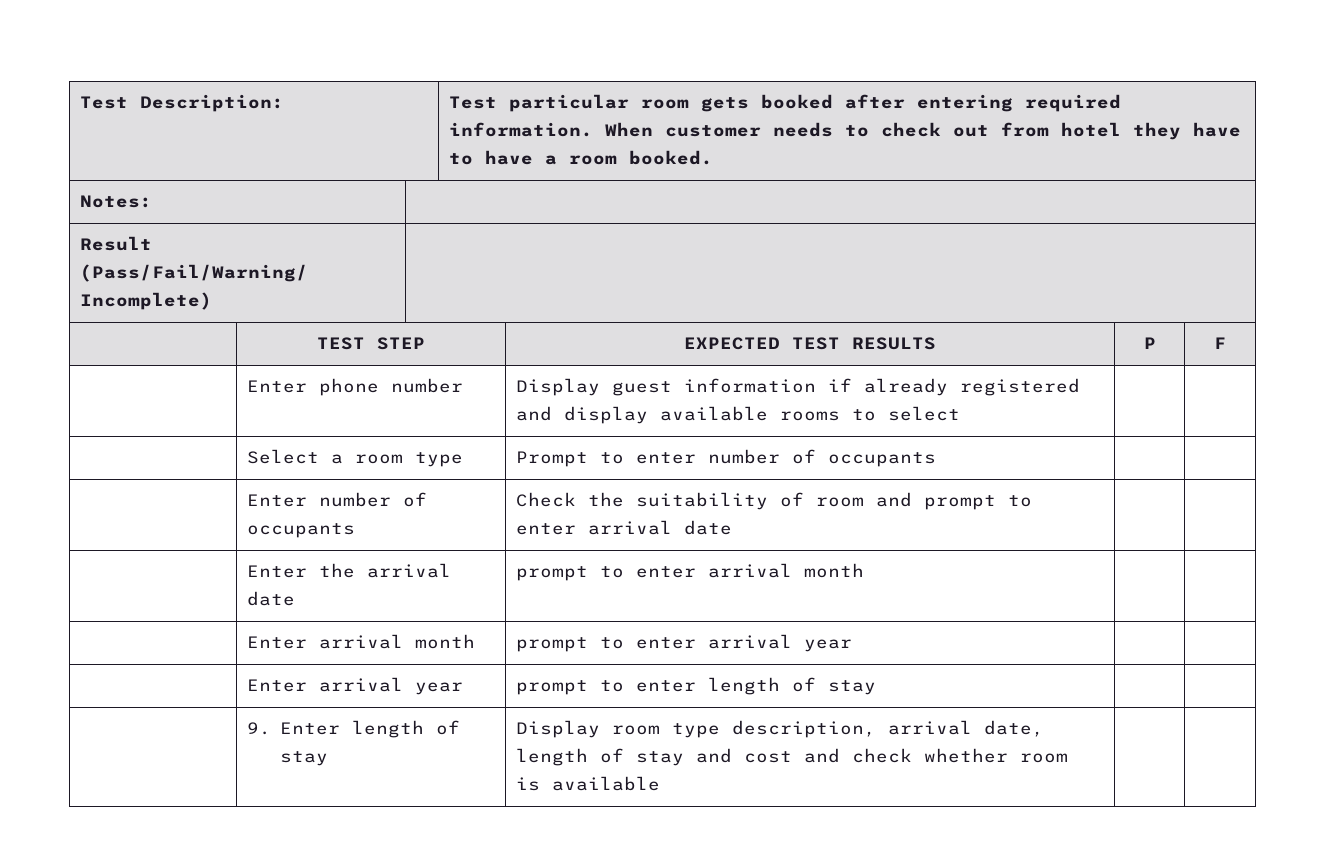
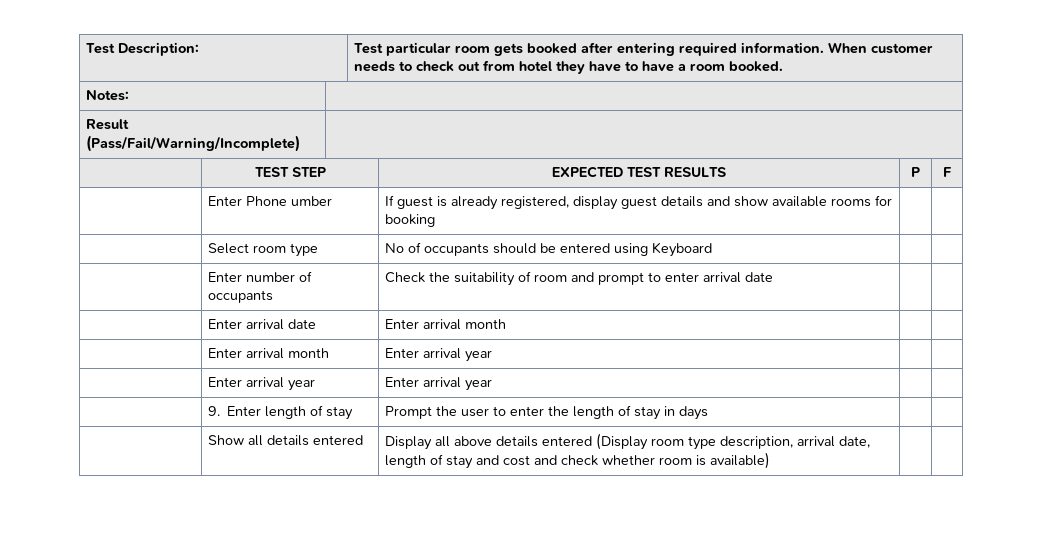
- | Enter phone number | Display guest information if already registered and display available rooms to select | |
+ | Enter Phone umber | If guest is already registered, display guest details and show available rooms for booking | |
- | Select a room type | Prompt to enter number of occupants | |
+ | Select room type | No of occupants should be entered using Keyboard | |
- | Enter the arrival date | prompt to enter arrival month | |
+ | Enter arrival date | Enter arrival month | |
- | Enter arrival month | prompt to enter arrival year | |
+ | Enter arrival month | Enter arrival year | |
- | Enter arrival year | prompt to enter length of stay | |
+ | Enter arrival year | Enter arrival year | |
- | 9. Enter length of stay | Display room type description, arrival date, length of stay and cost and check whether room is available | |
+ | 9. Enter length of stay | Prompt the user to enter the length of stay in days | |
+ | Show all details entered | Display all above details entered (Display room type description, arrival date, length of stay and cost and check whether room is available) | |

